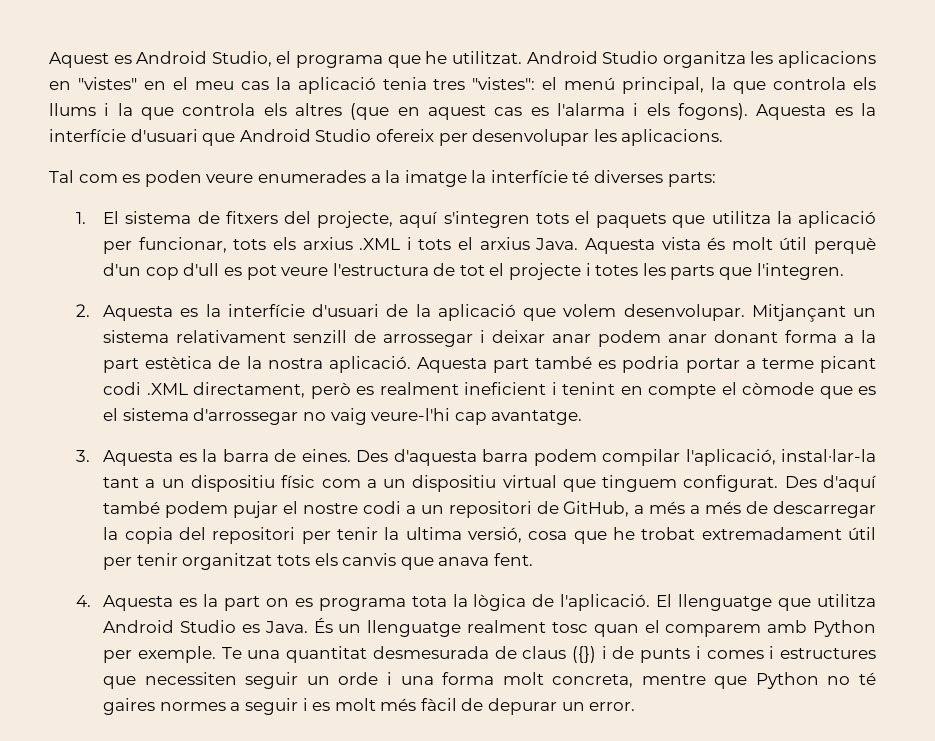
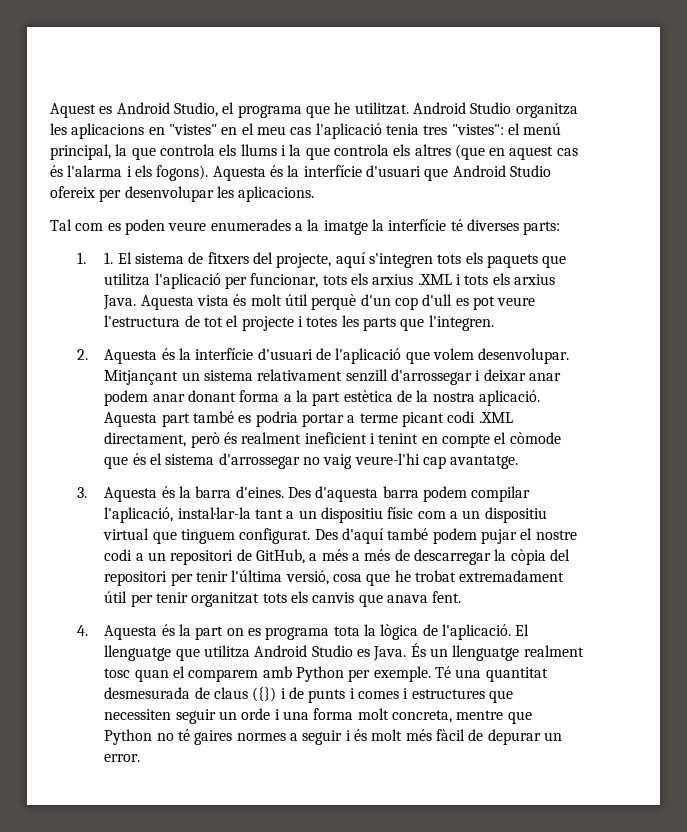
- Android Studio organitza les aplicacions en "vistes" en el meu cas la aplicació tenia tres "vistes": el menú principal, la que controla els llums i la que controla els altres (que en aquest cas es l'alarma i els fogons).
+ Android Studio organitza les aplicacions en "vistes" en el meu cas l'aplicació tenia tres "vistes": el menú principal, la que controla els llums i la que controla els altres (que en aquest cas és l'alarma i els fogons).
- Aquesta es la interfície d'usuari que Android Studio ofereix per desenvolupar les aplicacions.
+ Aquesta és la interfície d'usuari que Android Studio ofereix per desenvolupar les aplicacions.
- 1. El sistema de fitxers del projecte, aquí s'integren tots el paquets que utilitza la aplicació per funcionar, tots els arxius .XML i tots el arxius Java.
+ 1. 1. El sistema de fitxers del projecte, aquí s'integren tots els paquets que utilitza l'aplicació per funcionar, tots els arxius .XML i tots els arxius Java.
- 2. Aquesta es la interfície d'usuari de la aplicació que volem desenvolupar.
+ 2. Aquesta és la interfície d'usuari de l'aplicació que volem desenvolupar.
- Mitjançant un sistema relativament senzill de arrossegar i deixar anar podem anar donant forma a la part estètica de la nostra aplicació.
+ Mitjançant un sistema relativament senzill d'arrossegar i deixar anar podem anar donant forma a la part estètica de la nostra aplicació.
- Aquesta part també es podria portar a terme picant codi .XML directament, però es realment ineficient i tenint en compte el còmode que es el sistema d'arrossegar no vaig veure-l'hi cap avantatge.
+ Aquesta part també es podria portar a terme picant codi .XML directament, però és realment ineficient i tenint en compte el còmode que és el sistema d'arrossegar no vaig veure-l'hi cap avantatge.
- 3. Aquesta es la barra de eines.
+ 3. Aquesta és la barra d'eines.
- Des d'aquí també podem pujar el nostre codi a un repositori de GitHub, a més a més de descarregar la copia del repositori per tenir la ultima versió, cosa que he trobat extremadament útil per tenir organitzat tots els canvis que anava fent.
+ Des d'aquí també podem pujar el nostre codi a un repositori de GitHub, a més a més de descarregar la còpia del repositori per tenir l'última versió, cosa que he trobat extremadament útil per tenir organitzat tots els canvis que anava fent.
- 4. Aquesta es la part on es programa tota la lògica de l'aplicació.
+ 4. Aquesta és la part on es programa tota la lògica de l'aplicació.
- Te una quantitat desmesurada de claus ({}) i de punts i comes i estructures que necessiten seguir un orde i una forma molt concreta, mentre que Python no té gaires normes a seguir i es molt més fàcil de depurar un error.
+ Té una quantitat desmesurada de claus ({}) i de punts i comes i estructures que necessiten seguir un orde i una forma molt concreta, mentre que Python no té gaires normes a seguir i és molt més fàcil de depurar un error.

